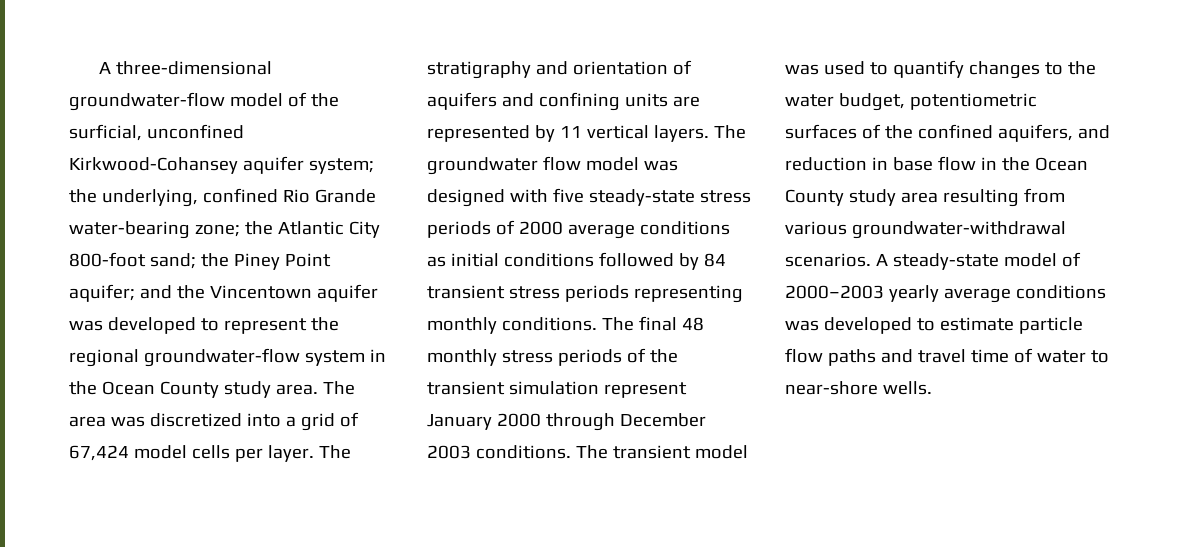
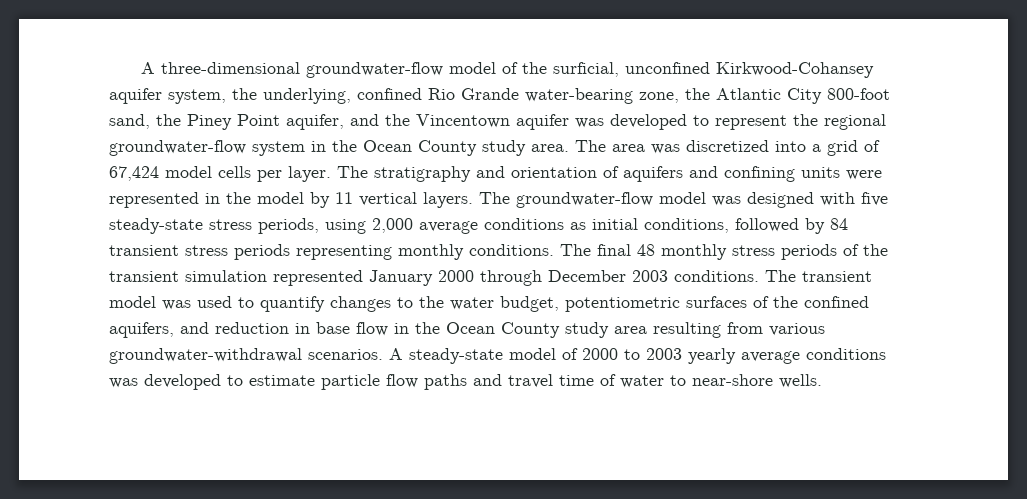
- A three-dimensional groundwater-flow model of the surficial, unconfined Kirkwood-Cohansey aquifer system; the underlying, confined Rio Grande water-bearing zone; the Atlantic City 800-foot sand; the Piney Point aquifer; and the Vincentown aquifer was developed to represent the regional groundwater-flow system in the Ocean County study area.
+ A three-dimensional groundwater-flow model of the surficial, unconfined Kirkwood-Cohansey aquifer system, the underlying, confined Rio Grande water-bearing zone, the Atlantic City 800-foot sand, the Piney Point aquifer, and the Vincentown aquifer was developed to represent the regional groundwater-flow system in the Ocean County study area.
- The stratigraphy and orientation of aquifers and confining units are represented by 11 vertical layers.
+ The stratigraphy and orientation of aquifers and confining units were represented in the model by 11 vertical layers.
- The groundwater flow model was designed with five steady-state stress periods of 2000 average conditions as initial conditions followed by 84 transient stress periods representing monthly conditions.
+ The groundwater-flow model was designed with five steady-state stress periods, using 2,000 average conditions as initial conditions, followed by 84 transient stress periods representing monthly conditions.
- The final 48 monthly stress periods of the transient simulation represent January 2000 through December 2003 conditions.
+ The final 48 monthly stress periods of the transient simulation represented January 2000 through December 2003 conditions.
- A steady-state model of 2000–2003 yearly average conditions was developed to estimate particle flow paths and travel time of water to near-shore wells.
+ A steady-state model of 2000 to 2003 yearly average conditions was developed to estimate particle flow paths and travel time of water to near-shore wells.

